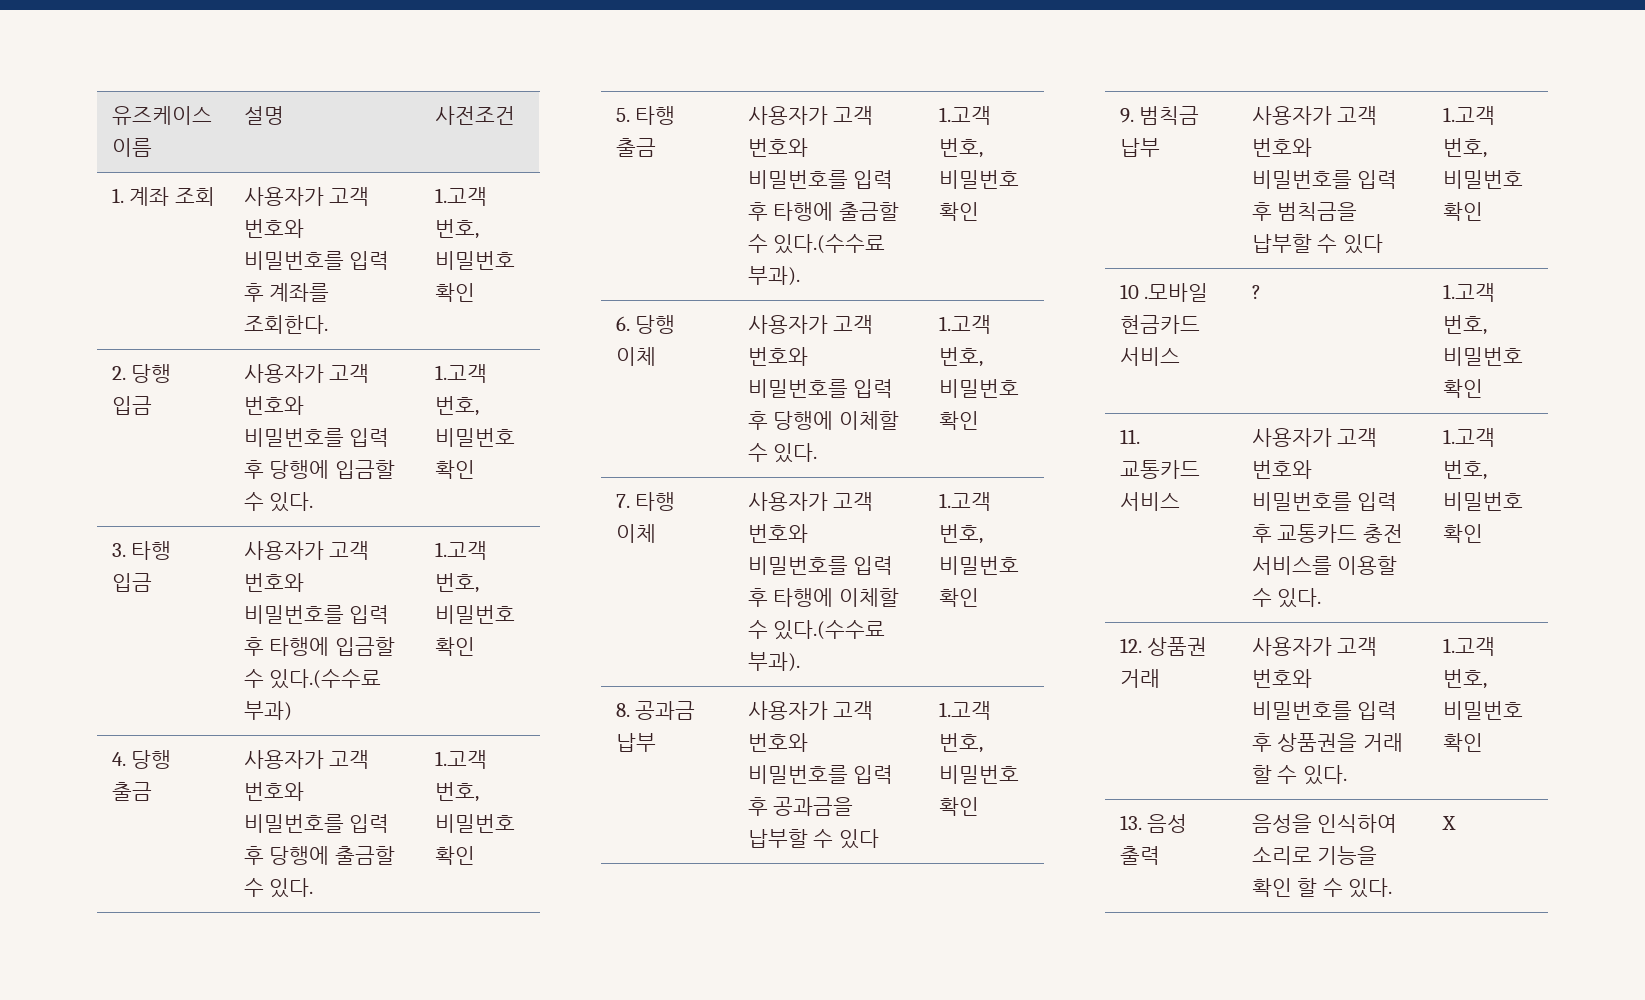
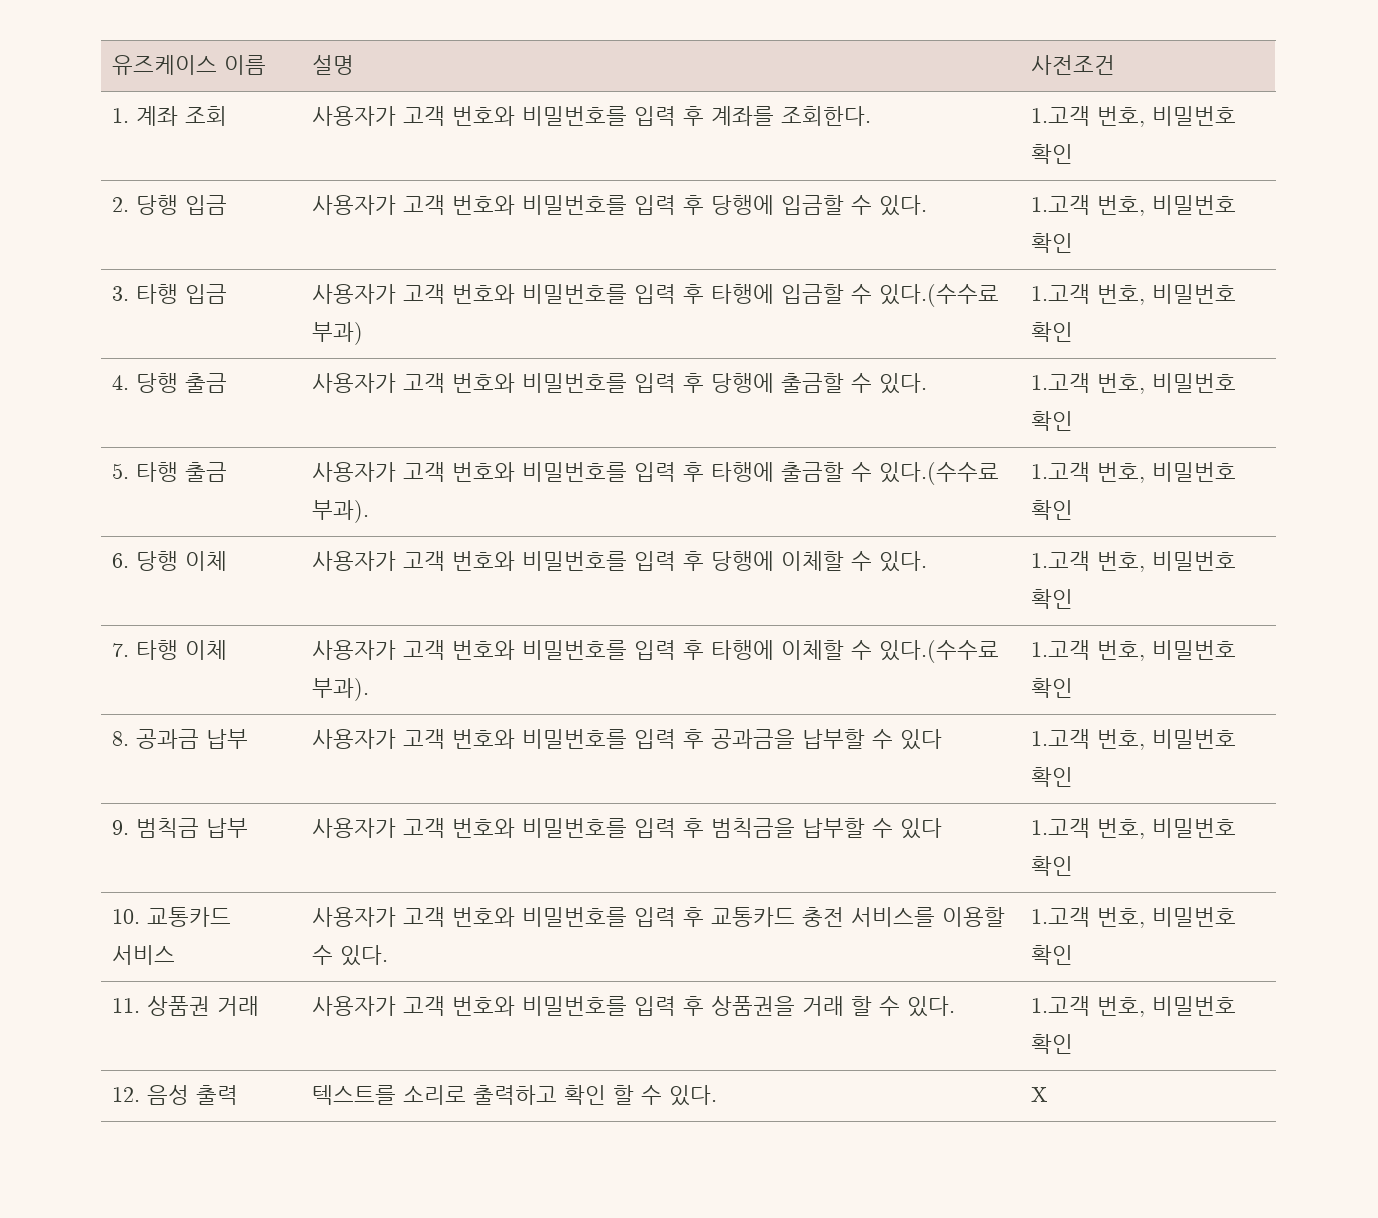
- 10 .모바일 현금카드 서비스 | ? | 1.고객 번호, 비밀번호 확인
- 11. 교통카드 서비스 | 사용자가 고객 번호와 비밀번호를 입력 후 교통카드 충전 서비스를 이용할 수 있다. | 1.고객 번호, 비밀번호 확인
+ 10. 교통카드 서비스 | 사용자가 고객 번호와 비밀번호를 입력 후 교통카드 충전 서비스를 이용할 수 있다. | 1.고객 번호, 비밀번호 확인
- 12. 상품권 거래 | 사용자가 고객 번호와 비밀번호를 입력 후 상품권을 거래 할 수 있다. | 1.고객 번호, 비밀번호 확인
+ 11. 상품권 거래 | 사용자가 고객 번호와 비밀번호를 입력 후 상품권을 거래 할 수 있다. | 1.고객 번호, 비밀번호 확인
- 13. 음성 출력 | 음성을 인식하여 소리로 기능을 확인 할 수 있다. | X
+ 12. 음성 출력 | 텍스트를 소리로 출력하고 확인 할 수 있다. | X

